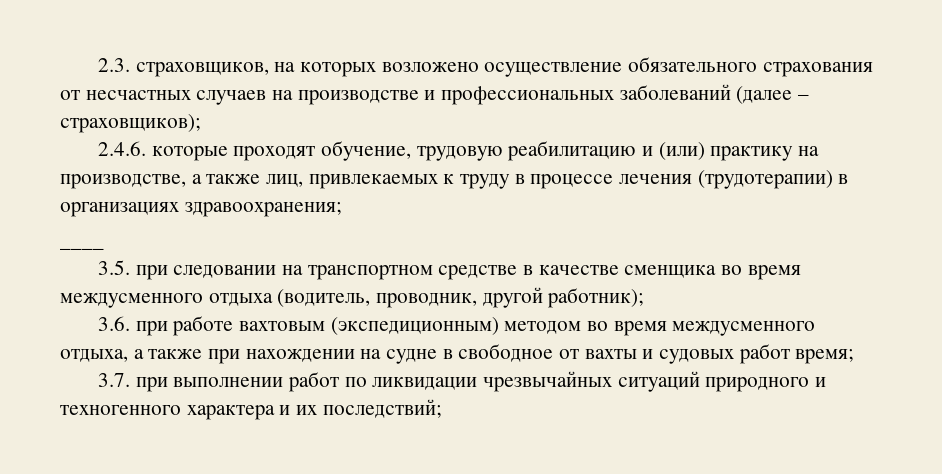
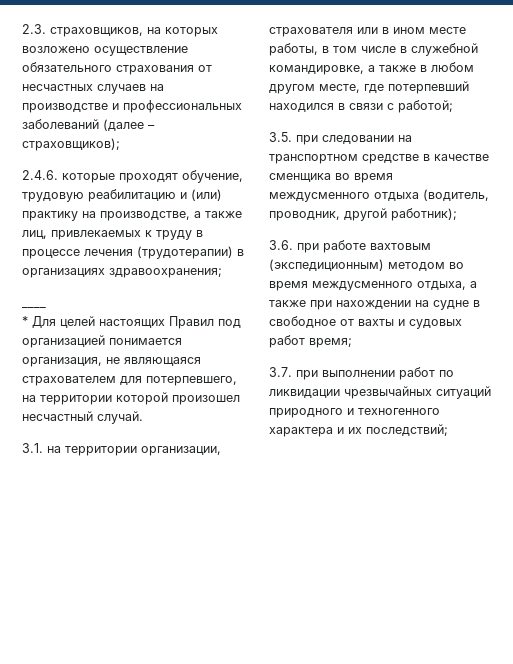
+ * Для целей настоящих Правил под организацией понимается организация, не являющаяся страхователем для потерпевшего, на территории которой произошел несчастный случай.
+ 3.1. на территории организации, страхователя или в ином месте работы, в том числе в служебной командировке, а также в любом другом месте, где потерпевший находился в связи с работой;

